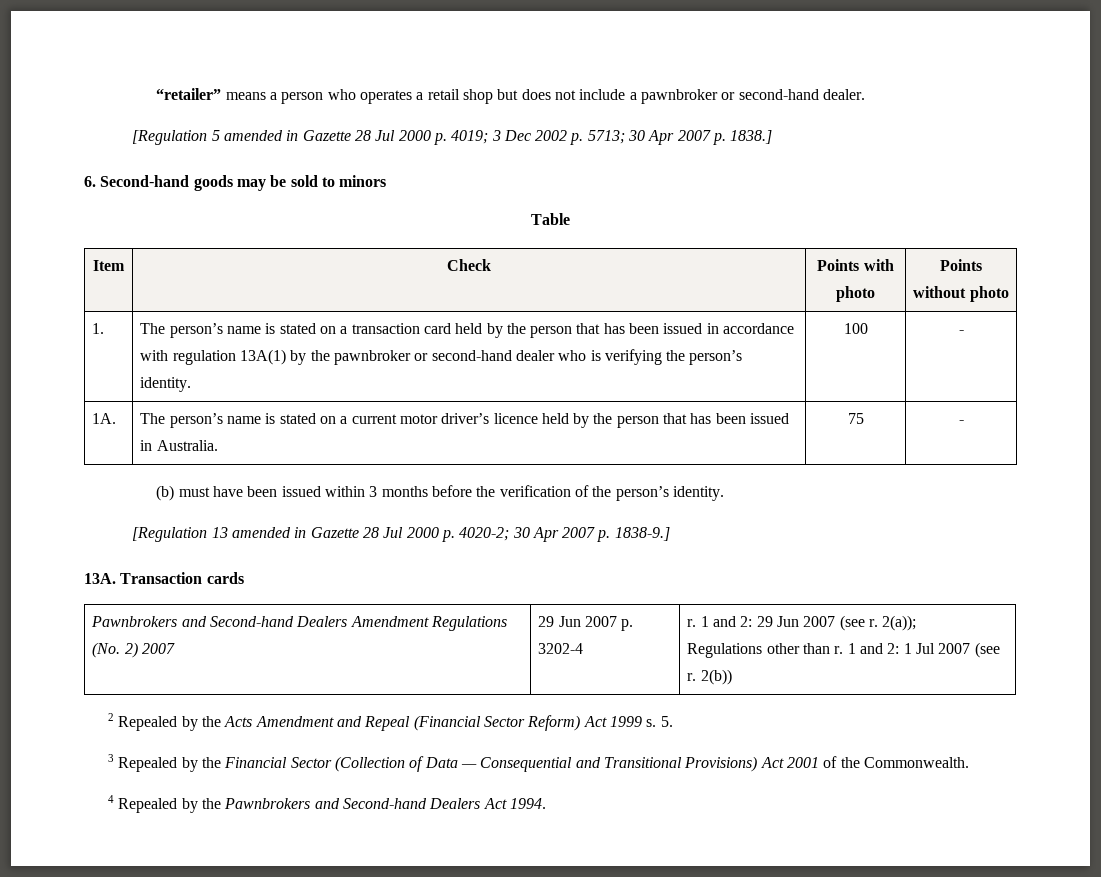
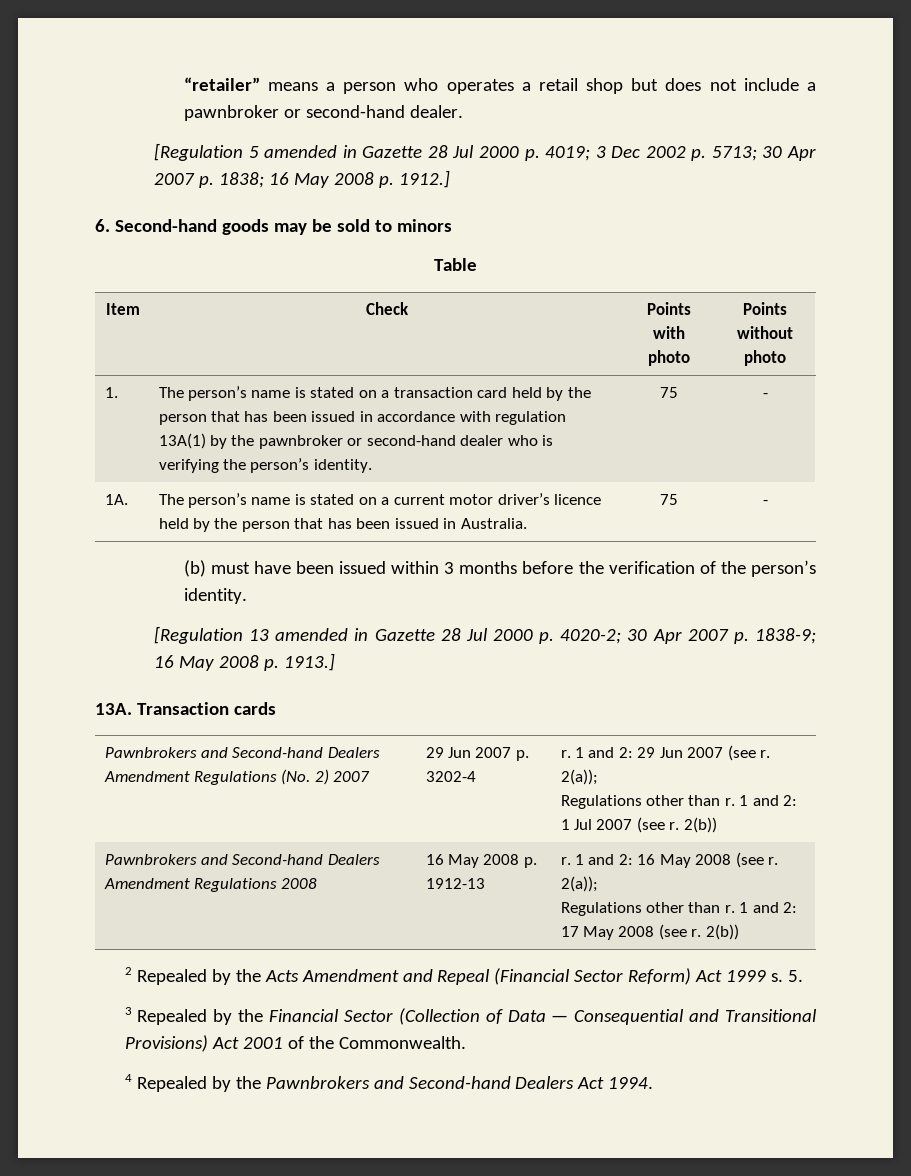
- [Regulation 5 amended in Gazette 28 Jul 2000 p. 4019; 3 Dec 2002 p. 5713; 30 Apr 2007 p. 1838.]
+ [Regulation 5 amended in Gazette 28 Jul 2000 p. 4019; 3 Dec 2002 p. 5713; 30 Apr 2007 p. 1838; 16 May 2008 p. 1912.]
- 1. | The person’s name is stated on a transaction card held by the person that has been issued in accordance with regulation 13A(1) by the pawnbroker or second-hand dealer who is verifying the person’s identity. | 100 | -
+ 1. | The person’s name is stated on a transaction card held by the person that has been issued in accordance with regulation 13A(1) by the pawnbroker or second-hand dealer who is verifying the person’s identity. | 75 | -
- [Regulation 13 amended in Gazette 28 Jul 2000 p. 4020-2; 30 Apr 2007 p. 1838-9.]
+ [Regulation 13 amended in Gazette 28 Jul 2000 p. 4020-2; 30 Apr 2007 p. 1838-9; 16 May 2008 p. 1913.]
+ Pawnbrokers and Second-hand Dealers Amendment Regulations 2008 | 16 May 2008 p. 1912-13 | r. 1 and 2: 16 May 2008 (see r. 2(a));
+ Regulations other than r. 1 and 2: 17 May 2008 (see r. 2(b))

